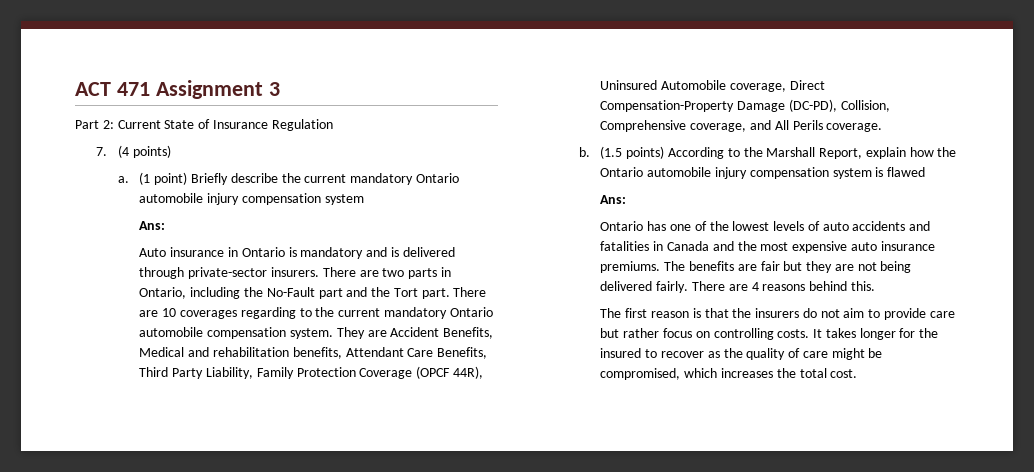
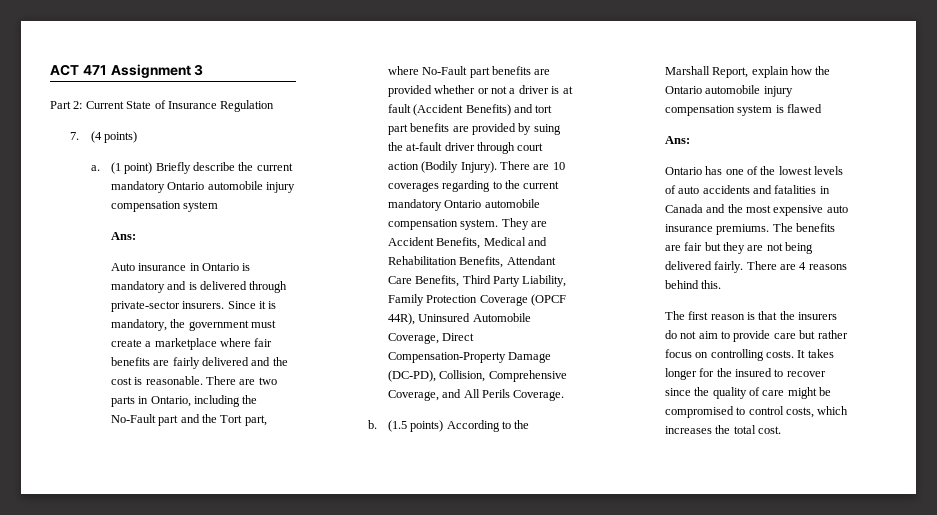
+ Since it is mandatory, the government must create a marketplace where fair benefits are fairly delivered and the cost is reasonable.
- There are two parts in Ontario, including the No-Fault part and the Tort part.
+ There are two parts in Ontario, including the No-Fault part and the Tort part, where No-Fault part benefits are provided whether or not a driver is at fault (Accident Benefits) and tort part benefits are provided by suing the at-fault driver through court action (Bodily Injury).
- They are Accident Benefits, Medical and rehabilitation benefits, Attendant Care Benefits, Third Party Liability, Family Protection Coverage (OPCF 44R), Uninsured Automobile coverage, Direct Compensation-Property Damage (DC-PD), Collision, Comprehensive coverage, and All Perils coverage.
+ They are Accident Benefits, Medical and Rehabilitation Benefits, Attendant Care Benefits, Third Party Liability, Family Protection Coverage (OPCF 44R), Uninsured Automobile Coverage, Direct Compensation-Property Damage (DC-PD), Collision, Comprehensive Coverage, and All Perils Coverage.
- It takes longer for the insured to recover as the quality of care might be compromised, which increases the total cost.
+ It takes longer for the insured to recover since the quality of care might be compromised to control costs, which increases the total cost.

